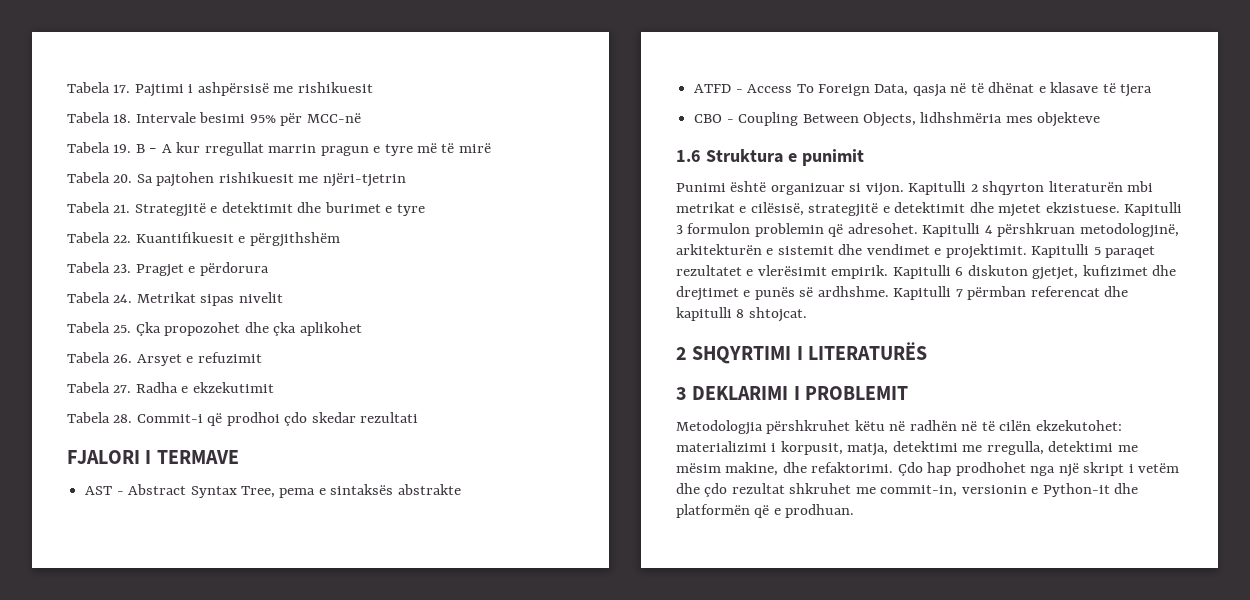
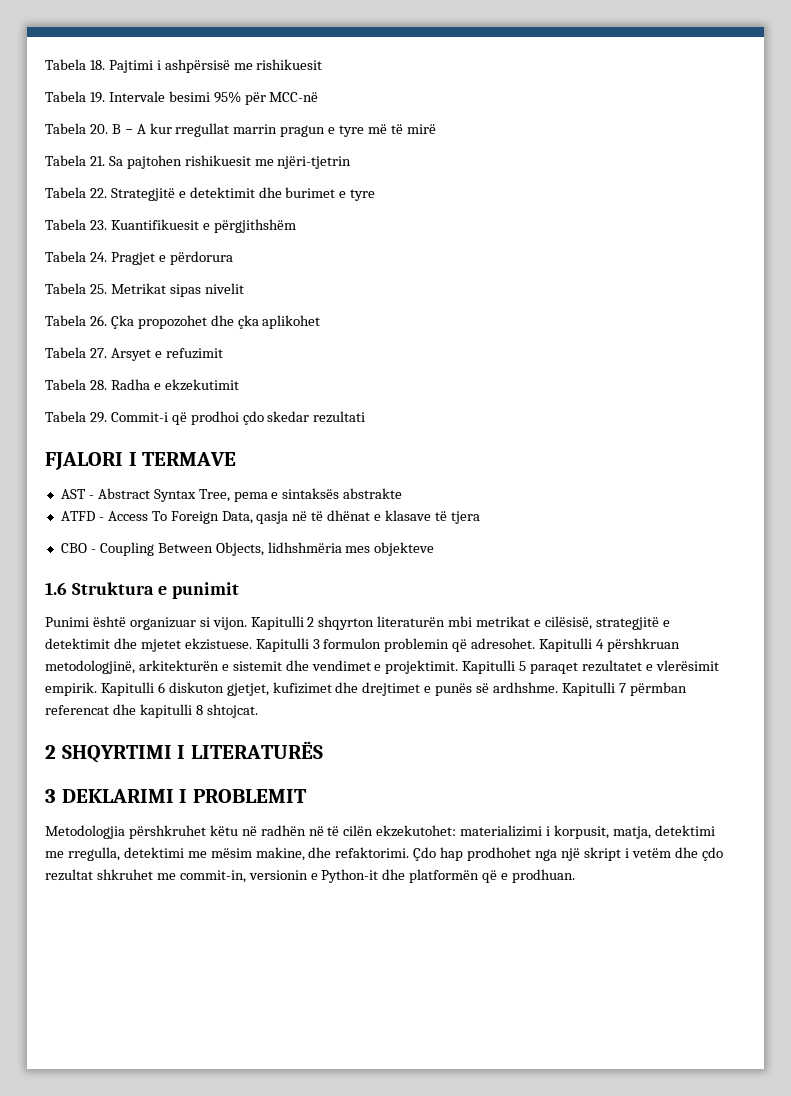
- Tabela 17. Pajtimi i ashpërsisë me rishikuesit
+ Tabela 18. Pajtimi i ashpërsisë me rishikuesit
- Tabela 18. Intervale besimi 95% për MCC-në
+ Tabela 19. Intervale besimi 95% për MCC-në
- Tabela 19. B − A kur rregullat marrin pragun e tyre më të mirë
+ Tabela 20. B − A kur rregullat marrin pragun e tyre më të mirë
- Tabela 20. Sa pajtohen rishikuesit me njëri-tjetrin
+ Tabela 21. Sa pajtohen rishikuesit me njëri-tjetrin
- Tabela 21. Strategjitë e detektimit dhe burimet e tyre
+ Tabela 22. Strategjitë e detektimit dhe burimet e tyre
- Tabela 22. Kuantifikuesit e përgjithshëm
+ Tabela 23. Kuantifikuesit e përgjithshëm
- Tabela 23. Pragjet e përdorura
+ Tabela 24. Pragjet e përdorura
- Tabela 24. Metrikat sipas nivelit
+ Tabela 25. Metrikat sipas nivelit
- Tabela 25. Çka propozohet dhe çka aplikohet
+ Tabela 26. Çka propozohet dhe çka aplikohet
- Tabela 26. Arsyet e refuzimit
+ Tabela 27. Arsyet e refuzimit
- Tabela 27. Radha e ekzekutimit
+ Tabela 28. Radha e ekzekutimit
- Tabela 28. Commit-i që prodhoi çdo skedar rezultati
+ Tabela 29. Commit-i që prodhoi çdo skedar rezultati

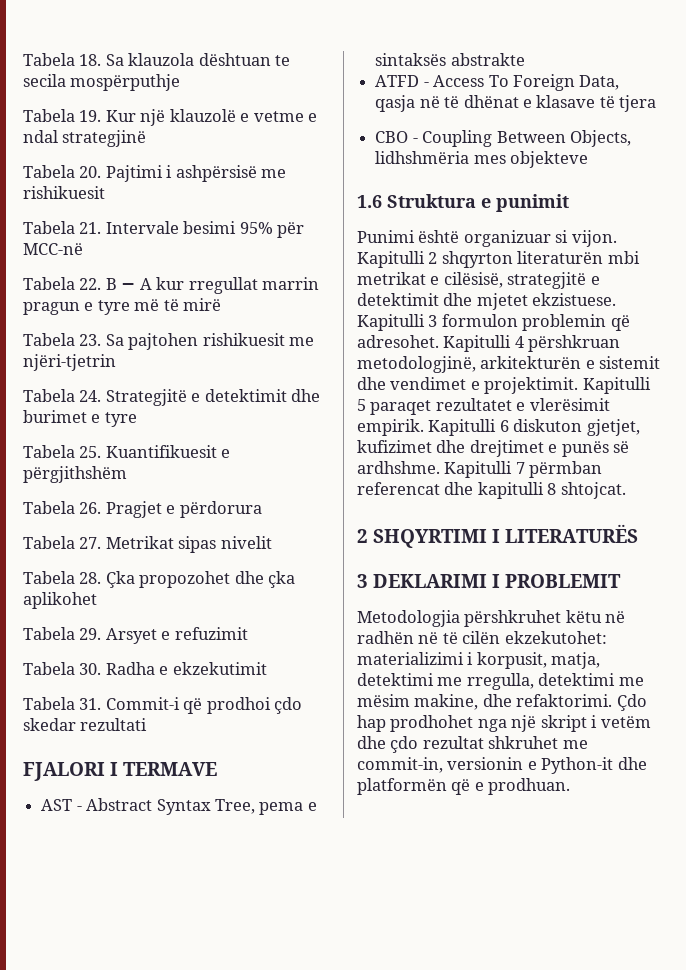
- Tabela 18. Pajtimi i ashpërsisë me rishikuesit
+ Tabela 18. Sa klauzola dështuan te secila mospërputhje
+ Tabela 19. Kur një klauzolë e vetme e ndal strategjinë
+ Tabela 20. Pajtimi i ashpërsisë me rishikuesit
- Tabela 19. Intervale besimi 95% për MCC-në
+ Tabela 21. Intervale besimi 95% për MCC-në
- Tabela 20. B − A kur rregullat marrin pragun e tyre më të mirë
+ Tabela 22. B − A kur rregullat marrin pragun e tyre më të mirë
- Tabela 21. Sa pajtohen rishikuesit me njëri-tjetrin
+ Tabela 23. Sa pajtohen rishikuesit me njëri-tjetrin
- Tabela 22. Strategjitë e detektimit dhe burimet e tyre
+ Tabela 24. Strategjitë e detektimit dhe burimet e tyre
- Tabela 23. Kuantifikuesit e përgjithshëm
+ Tabela 25. Kuantifikuesit e përgjithshëm
- Tabela 24. Pragjet e përdorura
+ Tabela 26. Pragjet e përdorura
- Tabela 25. Metrikat sipas nivelit
+ Tabela 27. Metrikat sipas nivelit
- Tabela 26. Çka propozohet dhe çka aplikohet
+ Tabela 28. Çka propozohet dhe çka aplikohet
- Tabela 27. Arsyet e refuzimit
+ Tabela 29. Arsyet e refuzimit
- Tabela 28. Radha e ekzekutimit
+ Tabela 30. Radha e ekzekutimit
- Tabela 29. Commit-i që prodhoi çdo skedar rezultati
+ Tabela 31. Commit-i që prodhoi çdo skedar rezultati

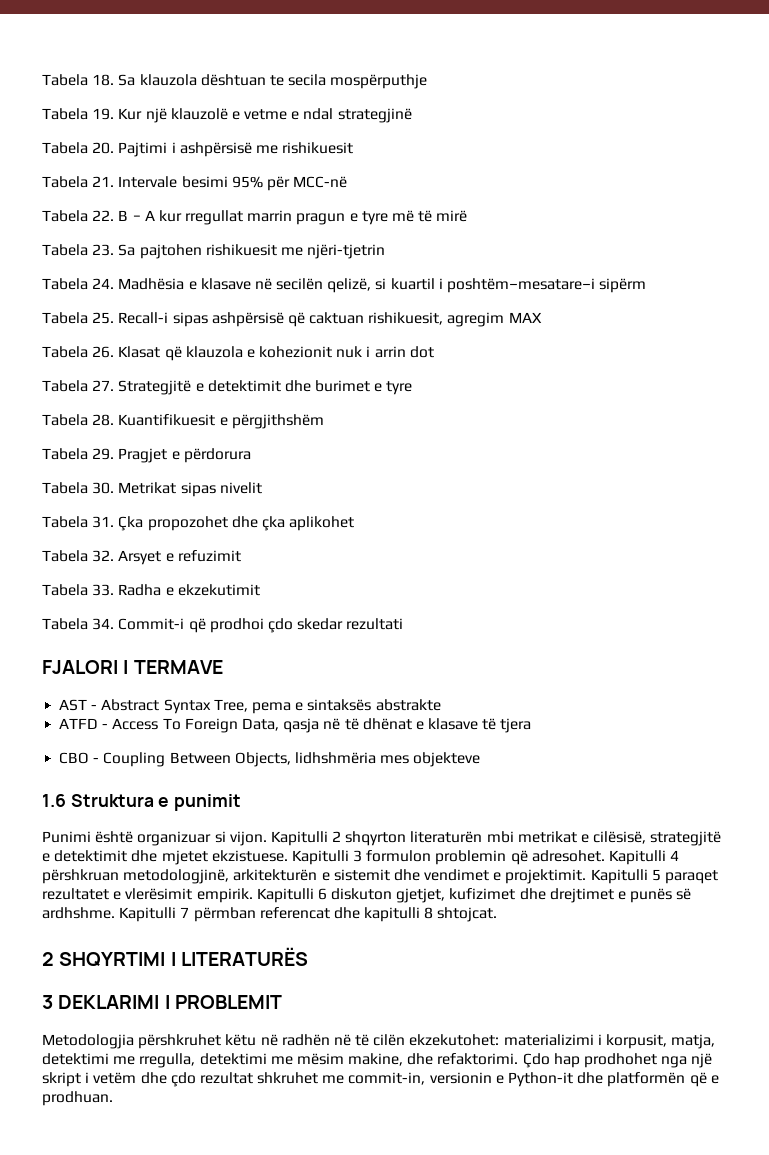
- Tabela 24. Strategjitë e detektimit dhe burimet e tyre
+ Tabela 24. Madhësia e klasave në secilën qelizë, si kuartil i poshtëm–mesatare–i sipërm
+ Tabela 25. Recall-i sipas ashpërsisë që caktuan rishikuesit, agregim MAX
+ Tabela 26. Klasat që klauzola e kohezionit nuk i arrin dot
+ Tabela 27. Strategjitë e detektimit dhe burimet e tyre
- Tabela 25. Kuantifikuesit e përgjithshëm
+ Tabela 28. Kuantifikuesit e përgjithshëm
- Tabela 26. Pragjet e përdorura
+ Tabela 29. Pragjet e përdorura
- Tabela 27. Metrikat sipas nivelit
+ Tabela 30. Metrikat sipas nivelit
- Tabela 28. Çka propozohet dhe çka aplikohet
+ Tabela 31. Çka propozohet dhe çka aplikohet
- Tabela 29. Arsyet e refuzimit
+ Tabela 32. Arsyet e refuzimit
- Tabela 30. Radha e ekzekutimit
+ Tabela 33. Radha e ekzekutimit
- Tabela 31. Commit-i që prodhoi çdo skedar rezultati
+ Tabela 34. Commit-i që prodhoi çdo skedar rezultati

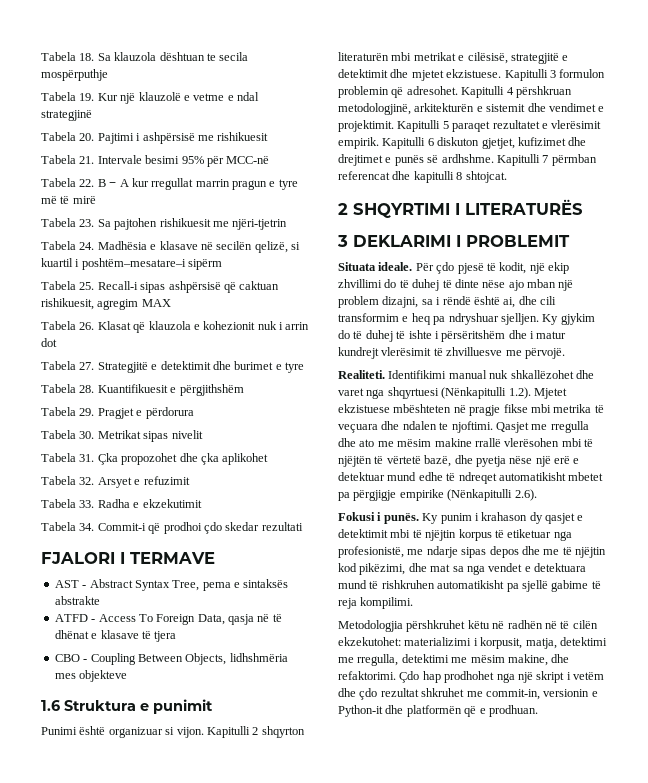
+ Situata ideale. Për çdo pjesë të kodit, një ekip zhvillimi do të duhej të dinte nëse ajo mban një problem dizajni, sa i rëndë është ai, dhe cili transformim e heq pa ndryshuar sjelljen. Ky gjykim do të duhej të ishte i përsëritshëm dhe i matur kundrejt vlerësimit të zhvilluesve me përvojë.
+ Realiteti. Identifikimi manual nuk shkallëzohet dhe varet nga shqyrtuesi (Nënkapitulli 1.2). Mjetet ekzistuese mbështeten në pragje fikse mbi metrika të veçuara dhe ndalen te njoftimi. Qasjet me rregulla dhe ato me mësim makine rrallë vlerësohen mbi të njëjtën të vërtetë bazë, dhe pyetja nëse një erë e detektuar mund edhe të ndreqet automatikisht mbetet pa përgjigje empirike (Nënkapitulli 2.6).
+ Fokusi i punës. Ky punim i krahason dy qasjet e detektimit mbi të njëjtin korpus të etiketuar nga profesionistë, me ndarje sipas depos dhe me të njëjtin kod pikëzimi, dhe mat sa nga vendet e detektuara mund të rishkruhen automatikisht pa sjellë gabime të reja kompilimi.

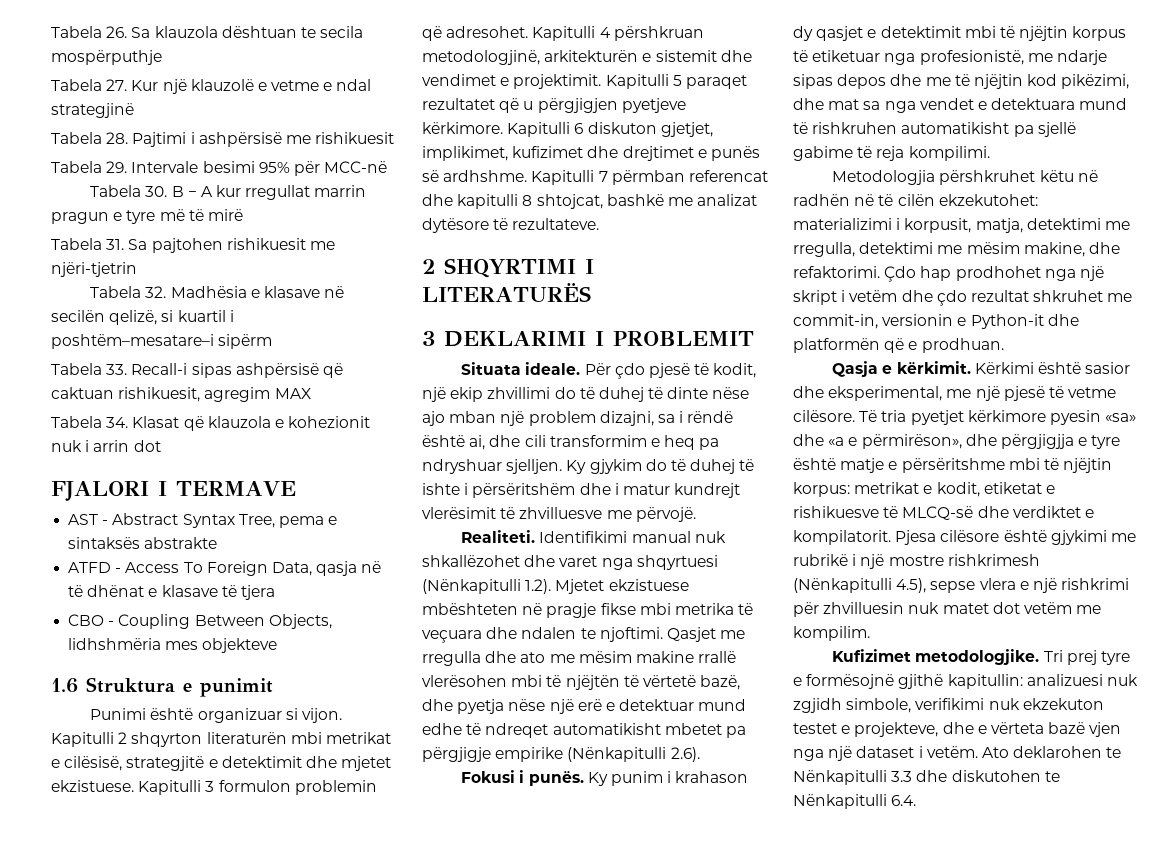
- Tabela 18. Sa klauzola dështuan te secila mospërputhje
+ Tabela 26. Sa klauzola dështuan te secila mospërputhje
- Tabela 19. Kur një klauzolë e vetme e ndal strategjinë
+ Tabela 27. Kur një klauzolë e vetme e ndal strategjinë
- Tabela 20. Pajtimi i ashpërsisë me rishikuesit
+ Tabela 28. Pajtimi i ashpërsisë me rishikuesit
- Tabela 21. Intervale besimi 95% për MCC-në
+ Tabela 29. Intervale besimi 95% për MCC-në
- Tabela 22. B − A kur rregullat marrin pragun e tyre më të mirë
+ Tabela 30. B − A kur rregullat marrin pragun e tyre më të mirë
- Tabela 23. Sa pajtohen rishikuesit me njëri-tjetrin
+ Tabela 31. Sa pajtohen rishikuesit me njëri-tjetrin
- Tabela 24. Madhësia e klasave në secilën qelizë, si kuartil i poshtëm–mesatare–i sipërm
+ Tabela 32. Madhësia e klasave në secilën qelizë, si kuartil i poshtëm–mesatare–i sipërm
- Tabela 25. Recall-i sipas ashpërsisë që caktuan rishikuesit, agregim MAX
+ Tabela 33. Recall-i sipas ashpërsisë që caktuan rishikuesit, agregim MAX
- Tabela 26. Klasat që klauzola e kohezionit nuk i arrin dot
+ Tabela 34. Klasat që klauzola e kohezionit nuk i arrin dot
- Tabela 27. Strategjitë e detektimit dhe burimet e tyre
- Tabela 28. Kuantifikuesit e përgjithshëm
- Tabela 29. Pragjet e përdorura
- Tabela 30. Metrikat sipas nivelit
- Tabela 31. Çka propozohet dhe çka aplikohet
- Tabela 32. Arsyet e refuzimit
- Tabela 33. Radha e ekzekutimit
- Tabela 34. Commit-i që prodhoi çdo skedar rezultati
- Kapitulli 5 paraqet rezultatet e vlerësimit empirik.
+ Kapitulli 5 paraqet rezultatet që u përgjigjen pyetjeve kërkimore.
- Kapitulli 6 diskuton gjetjet, kufizimet dhe drejtimet e punës së ardhshme.
+ Kapitulli 6 diskuton gjetjet, implikimet, kufizimet dhe drejtimet e punës së ardhshme.
- Kapitulli 7 përmban referencat dhe kapitulli 8 shtojcat.
+ Kapitulli 7 përmban referencat dhe kapitulli 8 shtojcat, bashkë me analizat dytësore të rezultateve.
+ Qasja e kërkimit. Kërkimi është sasior dhe eksperimental, me një pjesë të vetme cilësore. Të tria pyetjet kërkimore pyesin «sa» dhe «a e përmirëson», dhe përgjigjja e tyre është matje e përsëritshme mbi të njëjtin korpus: metrikat e kodit, etiketat e rishikuesve të MLCQ-së dhe verdiktet e kompilatorit. Pjesa cilësore është gjykimi me rubrikë i një mostre rishkrimesh (Nënkapitulli 4.5), sepse vlera e një rishkrimi për zhvilluesin nuk matet dot vetëm me kompilim.
+ Kufizimet metodologjike. Tri prej tyre e formësojnë gjithë kapitullin: analizuesi nuk zgjidh simbole, verifikimi nuk ekzekuton testet e projekteve, dhe e vërteta bazë vjen nga një dataset i vetëm. Ato deklarohen te Nënkapitulli 3.3 dhe diskutohen te Nënkapitulli 6.4.

